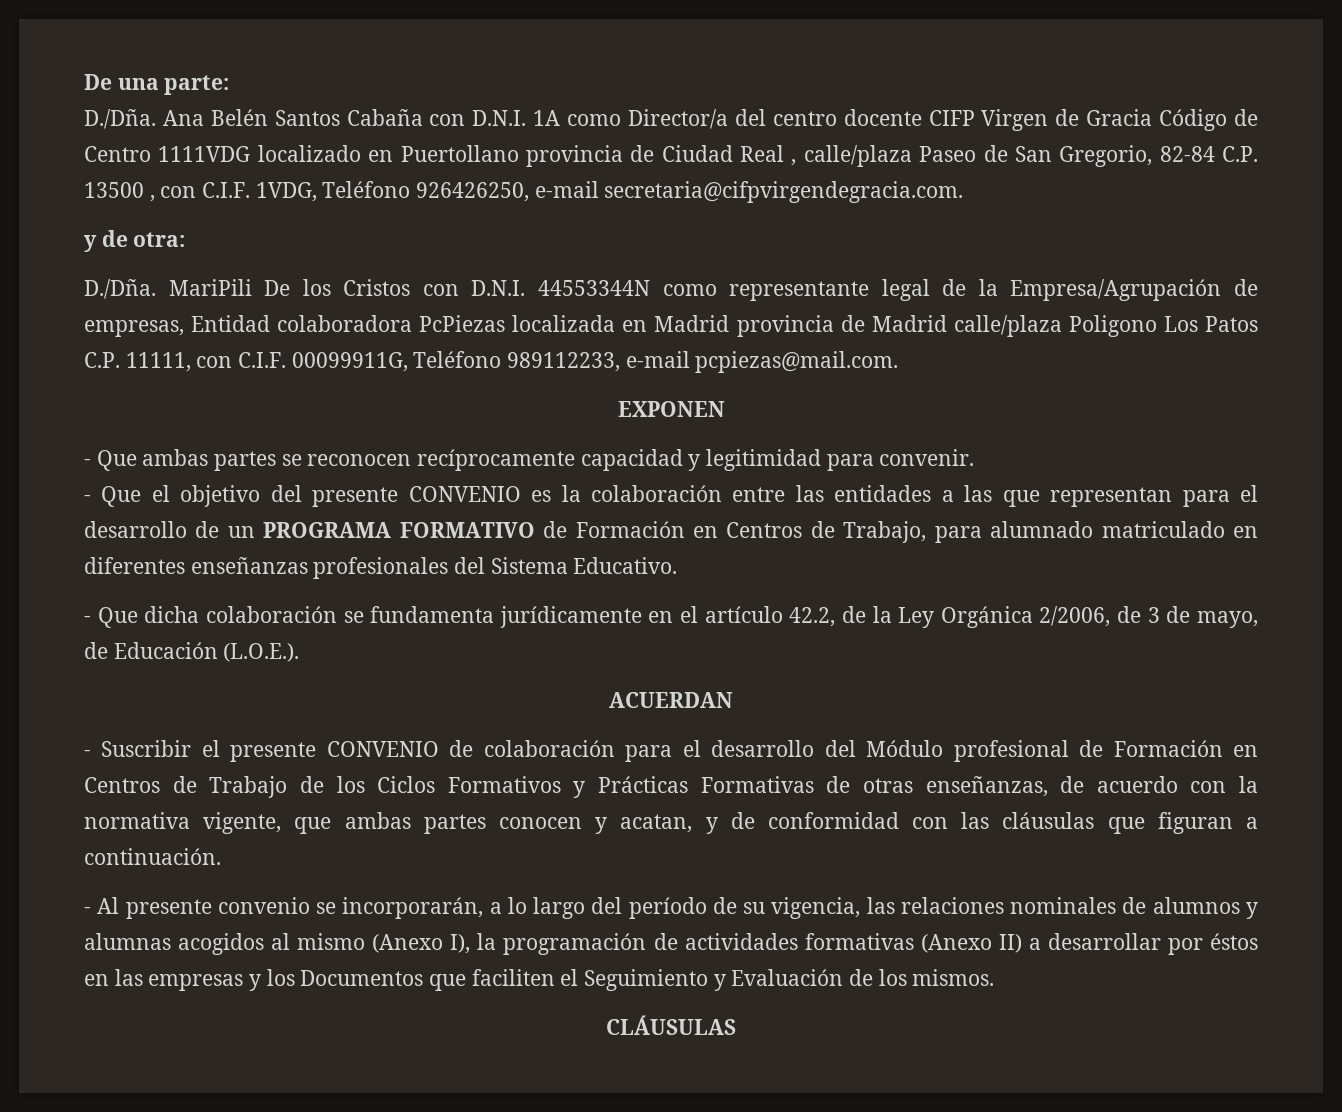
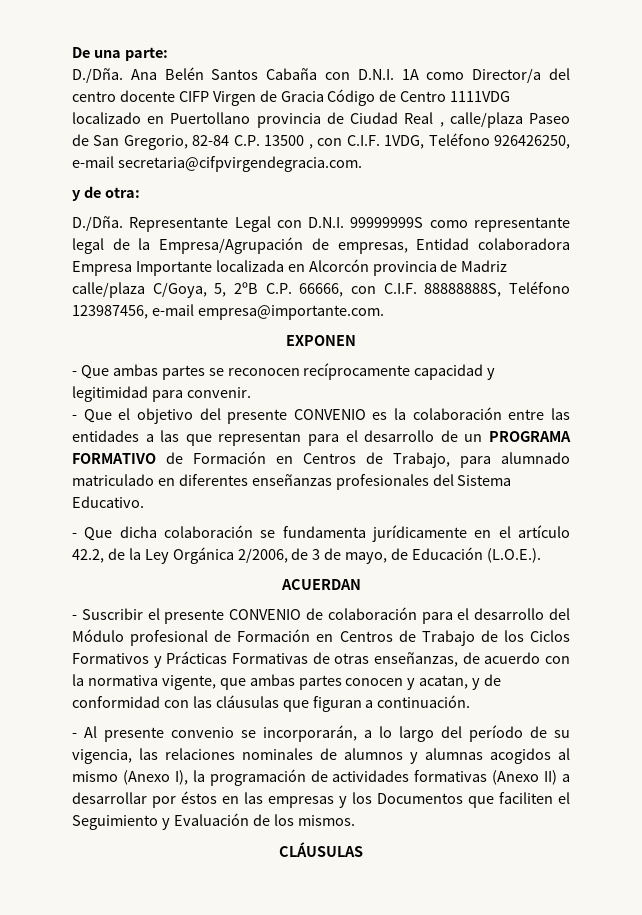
- D./Dña. MariPili De los Cristos con D.N.I. 44553344N como representante legal de la Empresa/Agrupación de empresas, Entidad colaboradora PcPiezas localizada en Madrid provincia de Madrid calle/plaza Poligono Los Patos C.P. 11111, con C.I.F. 00099911G, Teléfono 989112233, e-mail pcpiezas@mail.com.
+ D./Dña. Representante Legal con D.N.I. 99999999S como representante legal de la Empresa/Agrupación de empresas, Entidad colaboradora Empresa Importante localizada en Alcorcón provincia de Madriz calle/plaza C/Goya, 5, 2ºB C.P. 66666, con C.I.F. 88888888S, Teléfono 123987456, e-mail empresa@importante.com.

